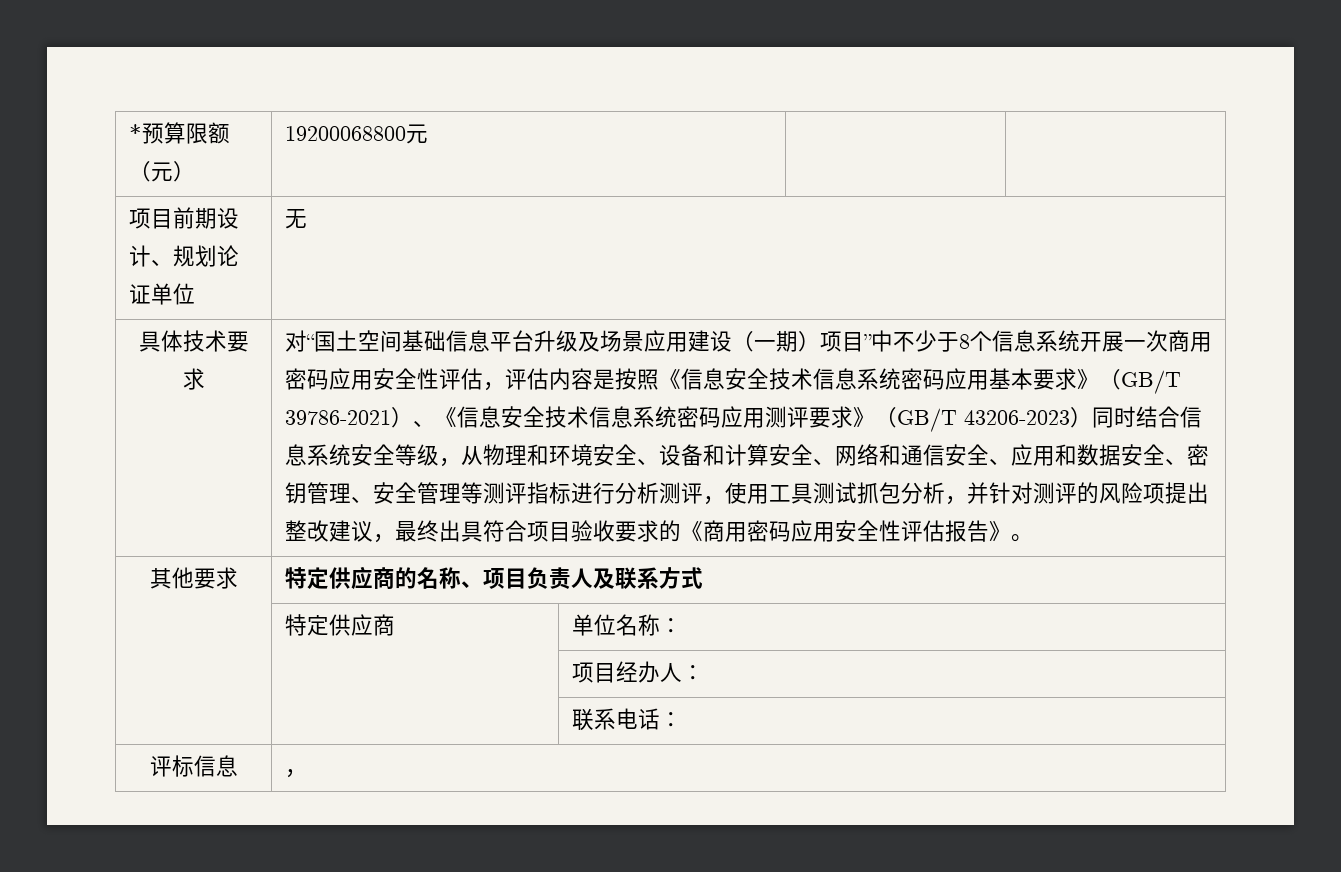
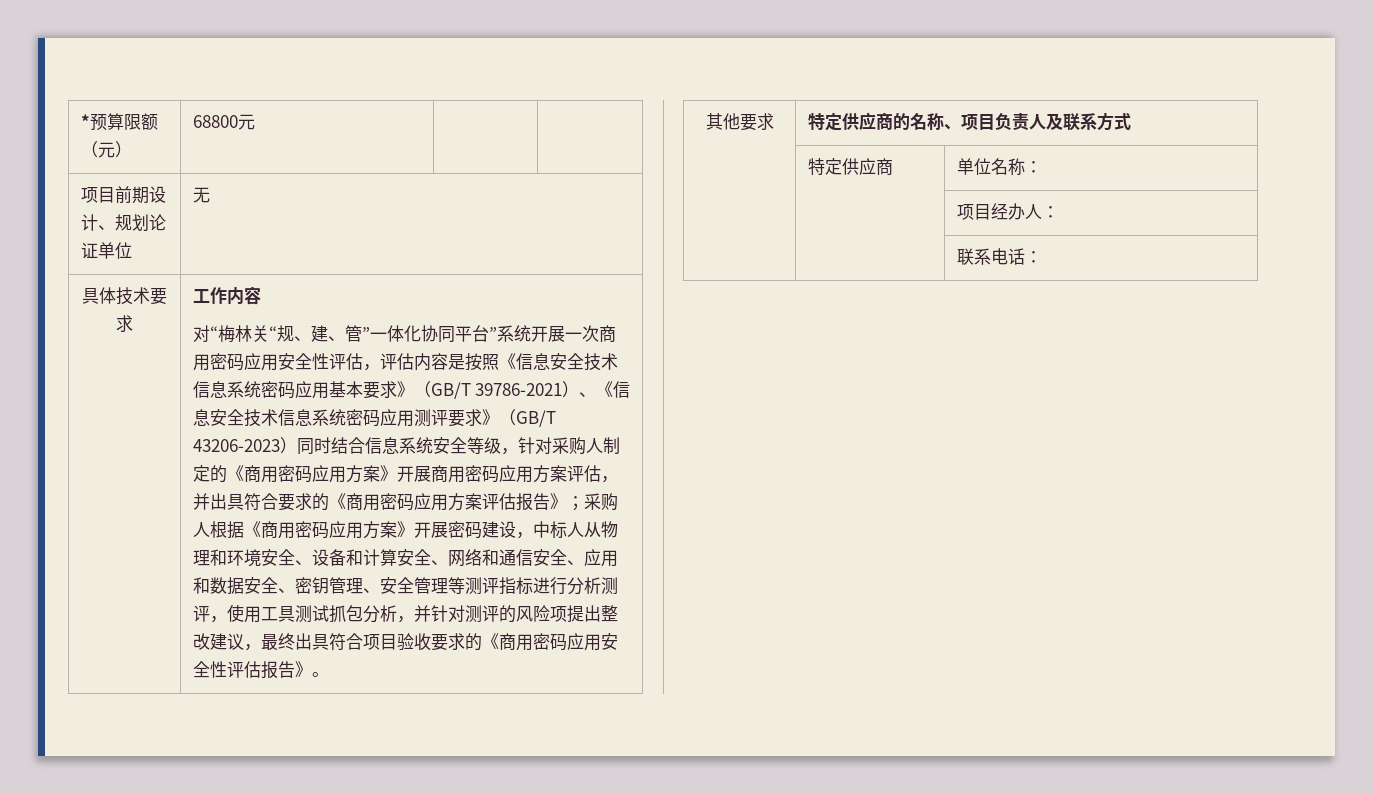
- *预算限额（元） | 19200068800元 | |
+ *预算限额（元） | 68800元 | |
- 对“国土空间基础信息平台升级及场景应用建设（一期）项目”中不少于8个信息系统开展一次商用密码应用安全性评估，评估内容是按照《信息安全技术信息系统密码应用基本要求》（GB/T 39786-2021）、《信息安全技术信息系统密码应用测评要求》（GB/T 43206-2023）同时结合信息系统安全等级，从物理和环境安全、设备和计算安全、网络和通信安全、应用和数据安全、密钥管理、安全管理等测评指标进行分析测评，使用工具测试抓包分析，并针对测评的风险项提出整改建议，最终出具符合项目验收要求的《商用密码应用安全性评估报告》。
+ 工作内容
+ 对“梅林关“规、建、管”一体化协同平台”系统开展一次商用密码应用安全性评估，评估内容是按照《信息安全技术信息系统密码应用基本要求》（GB/T 39786-2021）、《信息安全技术信息系统密码应用测评要求》（GB/T 43206-2023）同时结合信息系统安全等级，针对采购人制定的《商用密码应用方案》开展商用密码应用方案评估，并出具符合要求的《商用密码应用方案评估报告》；采购人根据《商用密码应用方案》开展密码建设，中标人从物理和环境安全、设备和计算安全、网络和通信安全、应用和数据安全、密钥管理、安全管理等测评指标进行分析测评，使用工具测试抓包分析，并针对测评的风险项提出整改建议，最终出具符合项目验收要求的《商用密码应用安全性评估报告》。
- 评标信息 | ，

